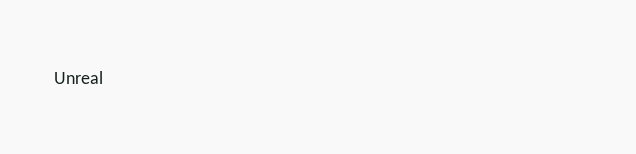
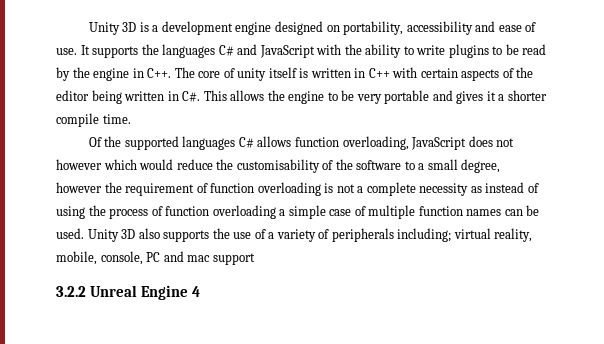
- Unreal
+ Unity 3D is a development engine designed on portability, accessibility and ease of use. It supports the languages C# and JavaScript with the ability to write plugins to be read by the engine in C++. The core of unity itself is written in C++ with certain aspects of the editor being written in C#. This allows the engine to be very portable and gives it a shorter compile time.
+ Of the supported languages C# allows function overloading, JavaScript does not however which would reduce the customisability of the software to a small degree, however the requirement of function overloading is not a complete necessity as instead of using the process of function overloading a simple case of multiple function names can be used. Unity 3D also supports the use of a variety of peripherals including; virtual reality, mobile, console, PC and mac support
+ 3.2.2 Unreal Engine 4

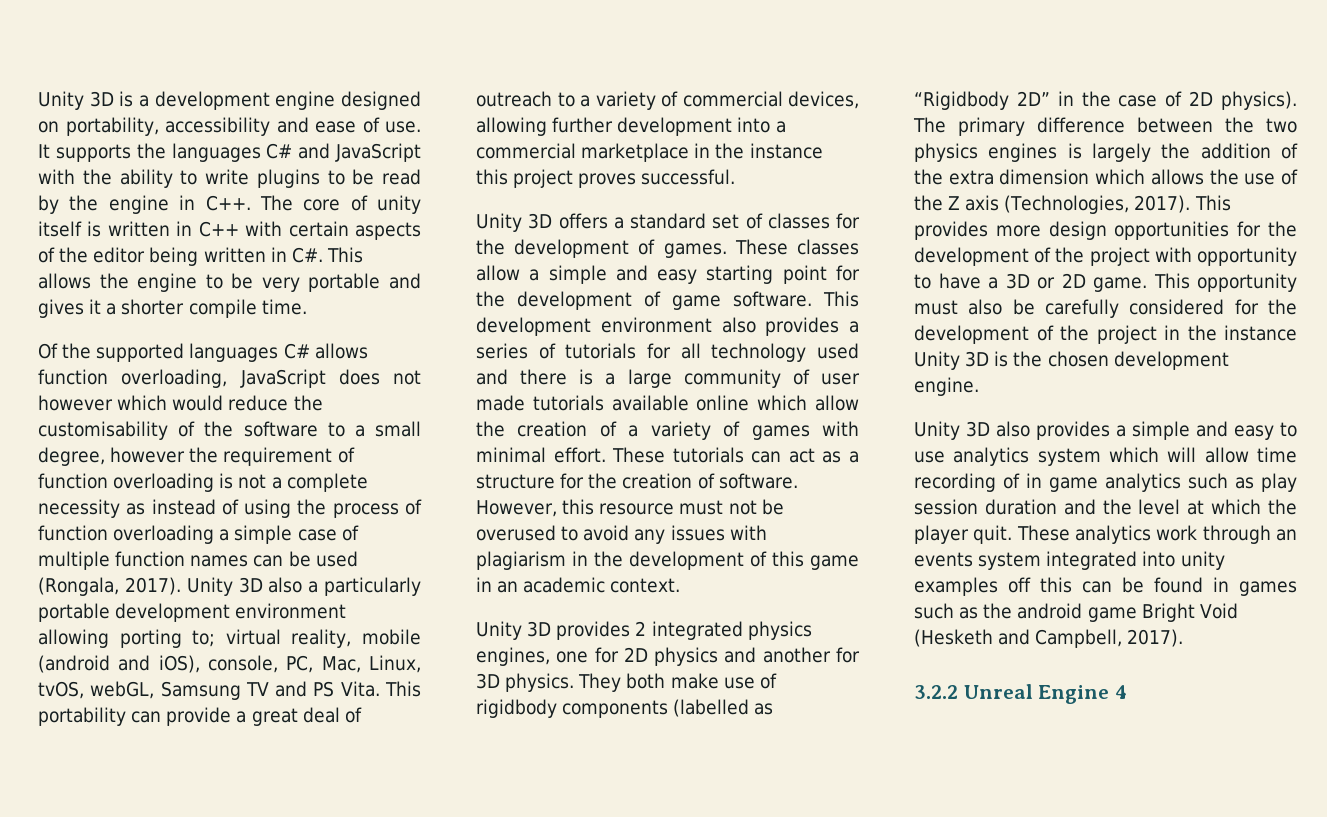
- Of the supported languages C# allows function overloading, JavaScript does not however which would reduce the customisability of the software to a small degree, however the requirement of function overloading is not a complete necessity as instead of using the process of function overloading a simple case of multiple function names can be used. Unity 3D also supports the use of a variety of peripherals including; virtual reality, mobile, console, PC and mac support
+ Of the supported languages C# allows function overloading, JavaScript does not however which would reduce the customisability of the software to a small degree, however the requirement of function overloading is not a complete necessity as instead of using the process of function overloading a simple case of multiple function names can be used (Rongala, 2017). Unity 3D also a particularly portable development environment allowing porting to; virtual reality, mobile (android and iOS), console, PC, Mac, Linux, tvOS, webGL, Samsung TV and PS Vita. This portability can provide a great deal of outreach to a variety of commercial devices, allowing further development into a commercial marketplace in the instance this project proves successful.
+ Unity 3D offers a standard set of classes for the development of games. These classes allow a simple and easy starting point for the development of game software. This development environment also provides a series of tutorials for all technology used and there is a large community of user made tutorials available online which allow the creation of a variety of games with minimal effort. These tutorials can act as a structure for the creation of software. However, this resource must not be overused to avoid any issues with plagiarism in the development of this game in an academic context.
+ Unity 3D provides 2 integrated physics engines, one for 2D physics and another for 3D physics. They both make use of rigidbody components (labelled as “Rigidbody 2D” in the case of 2D physics). The primary difference between the two physics engines is largely the addition of the extra dimension which allows the use of the Z axis (Technologies, 2017). This provides more design opportunities for the development of the project with opportunity to have a 3D or 2D game. This opportunity must also be carefully considered for the development of the project in the instance Unity 3D is the chosen development engine.
+ Unity 3D also provides a simple and easy to use analytics system which will allow time recording of in game analytics such as play session duration and the level at which the player quit. These analytics work through an events system integrated into unity examples off this can be found in games such as the android game Bright Void (Hesketh and Campbell, 2017).

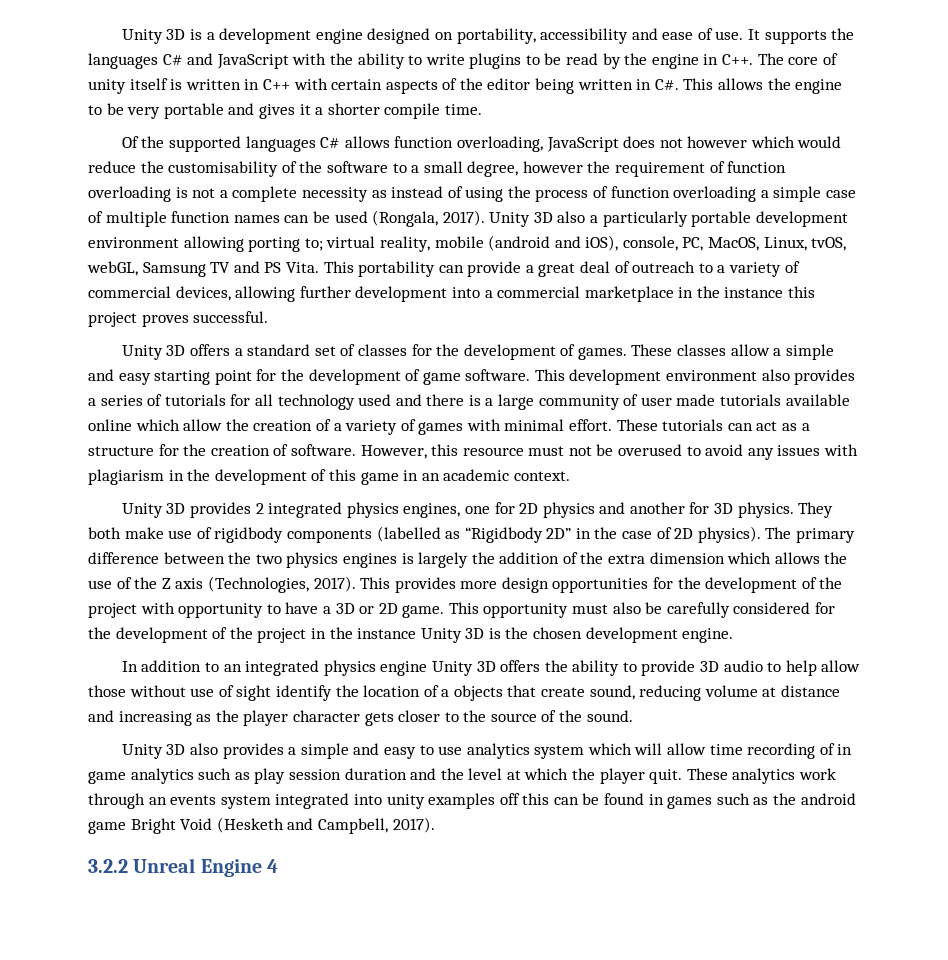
- Unity 3D also a particularly portable development environment allowing porting to; virtual reality, mobile (android and iOS), console, PC, Mac, Linux, tvOS, webGL, Samsung TV and PS Vita.
+ Unity 3D also a particularly portable development environment allowing porting to; virtual reality, mobile (android and iOS), console, PC, MacOS, Linux, tvOS, webGL, Samsung TV and PS Vita.
+ In addition to an integrated physics engine Unity 3D offers the ability to provide 3D audio to help allow those without use of sight identify the location of a objects that create sound, reducing volume at distance and increasing as the player character gets closer to the source of the sound.

